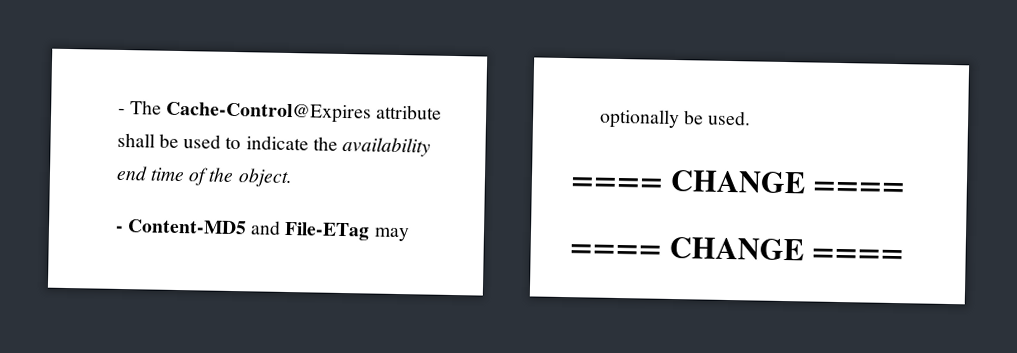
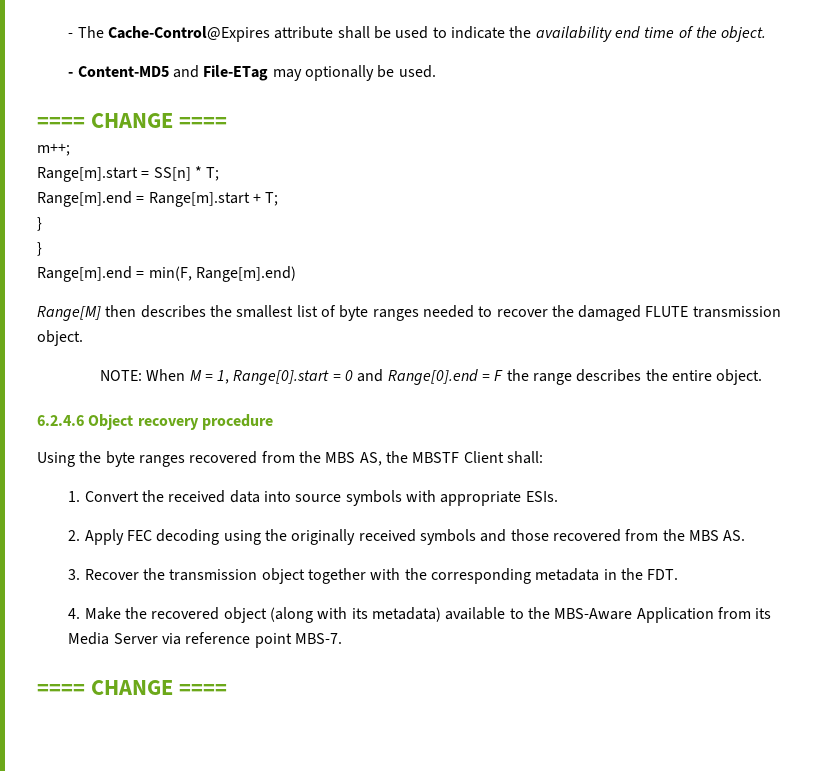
+ m++;
+ Range[m].start = SS[n] * T;
+ Range[m].end = Range[m].start + T;
+ }
+ }
+ Range[m].end = min(F, Range[m].end)
+ Range[M] then describes the smallest list of byte ranges needed to recover the damaged FLUTE transmission object.
+ NOTE: When M = 1, Range[0].start = 0 and Range[0].end = F the range describes the entire object.
+ 6.2.4.6 Object recovery procedure
+ Using the byte ranges recovered from the MBS AS, the MBSTF Client shall:
+ 1. Convert the received data into source symbols with appropriate ESIs.
+ 2. Apply FEC decoding using the originally received symbols and those recovered from the MBS AS.
+ 3. Recover the transmission object together with the corresponding metadata in the FDT.
+ 4. Make the recovered object (along with its metadata) available to the MBS-Aware Application from its Media Server via reference point MBS-7.

